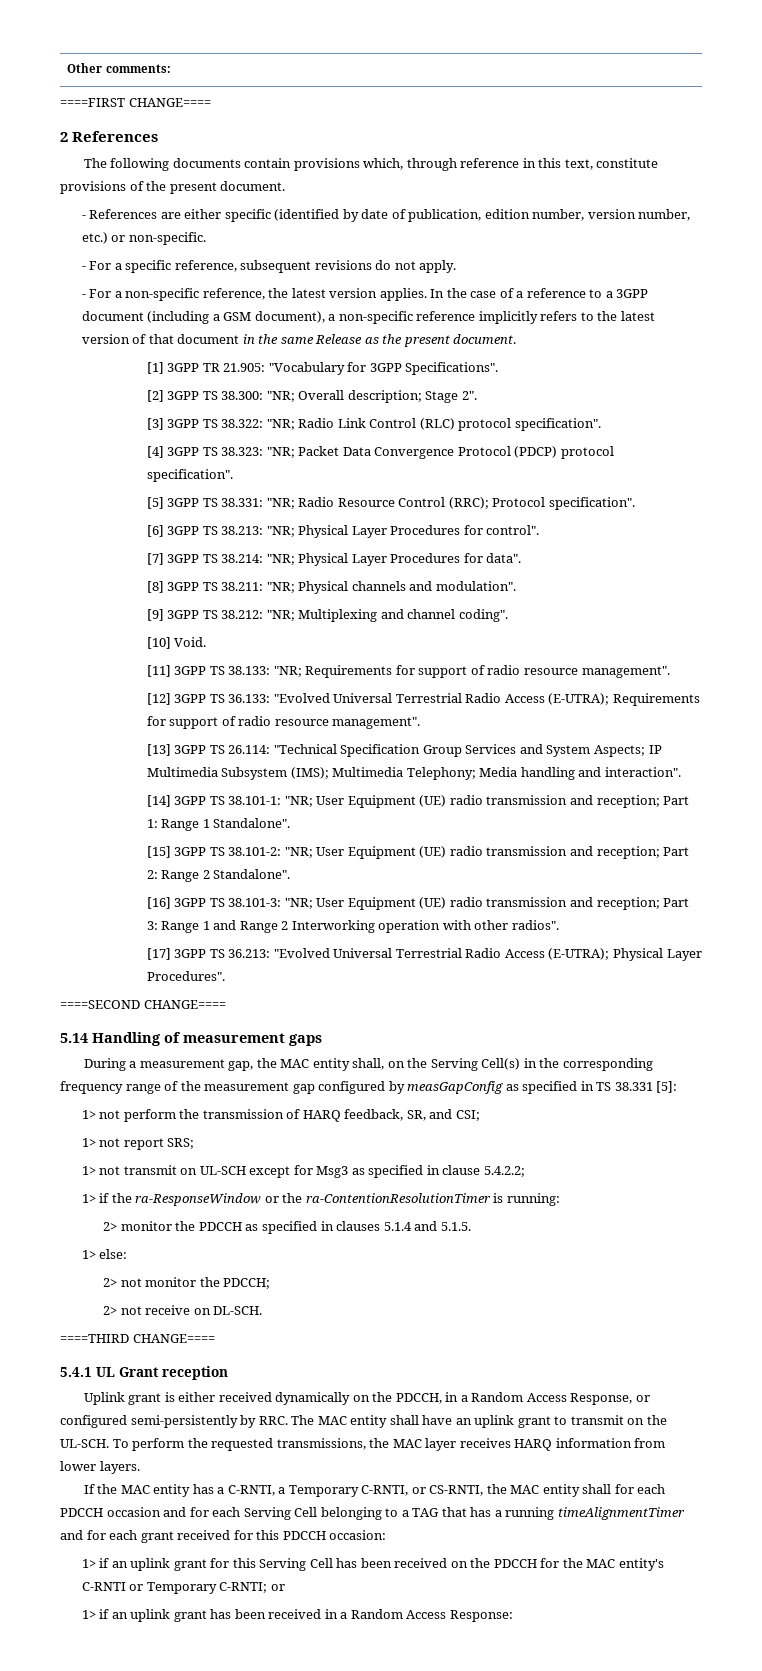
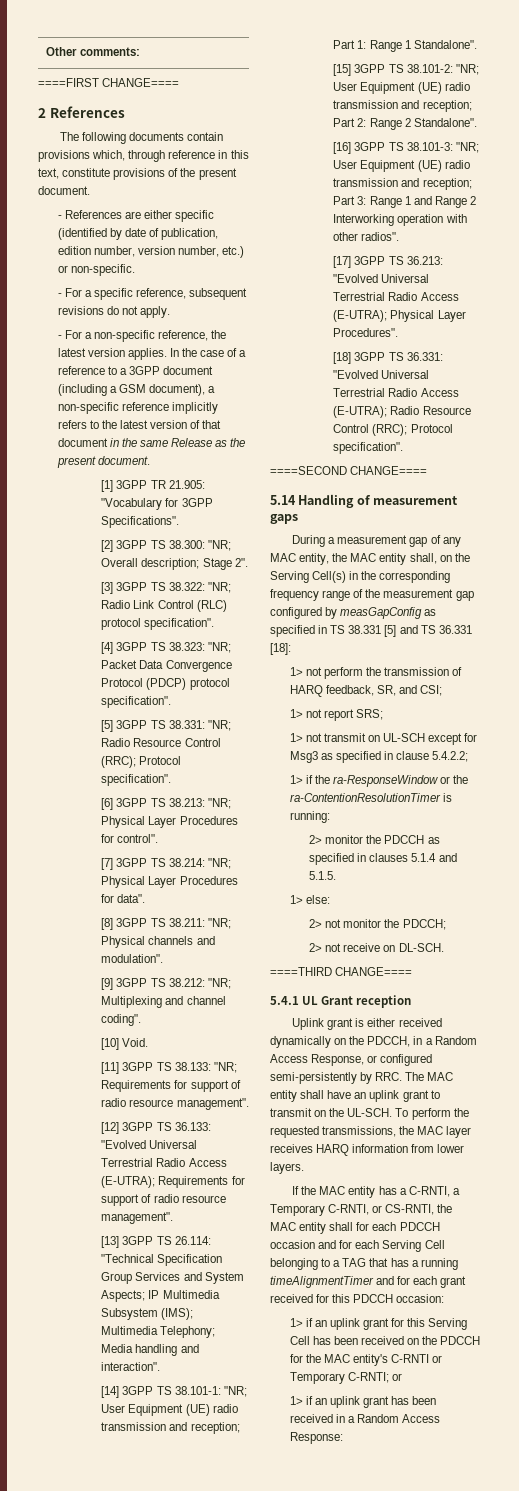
+ [18] 3GPP TS 36.331: "Evolved Universal Terrestrial Radio Access (E-UTRA); Radio Resource Control (RRC); Protocol specification".
- During a measurement gap, the MAC entity shall, on the Serving Cell(s) in the corresponding frequency range of the measurement gap configured by measGapConfig as specified in TS 38.331 [5]:
+ During a measurement gap of any MAC entity, the MAC entity shall, on the Serving Cell(s) in the corresponding frequency range of the measurement gap configured by measGapConfig as specified in TS 38.331 [5] and TS 36.331 [18]:

